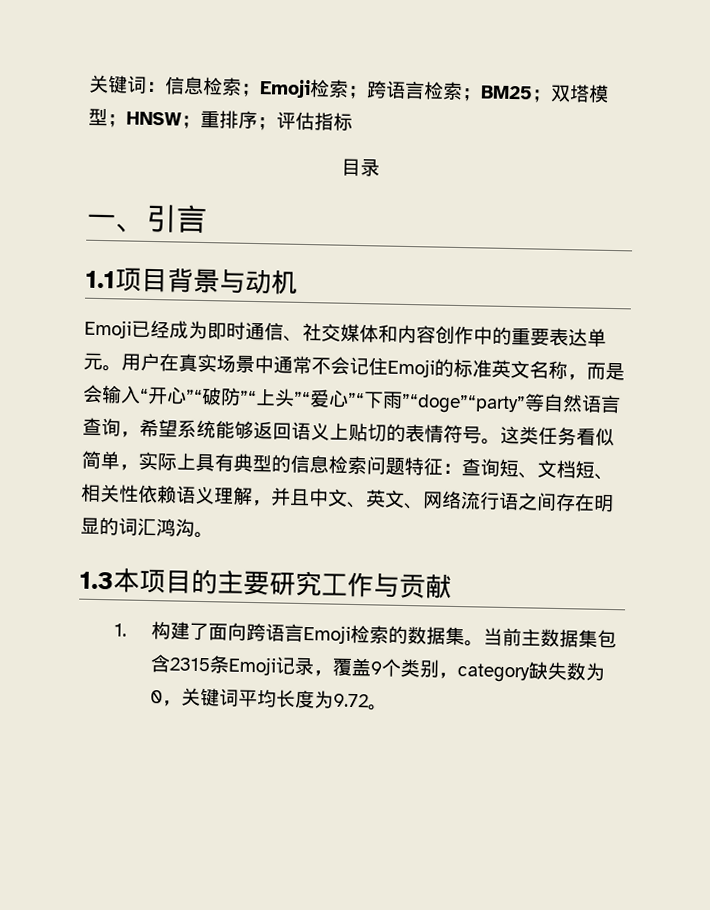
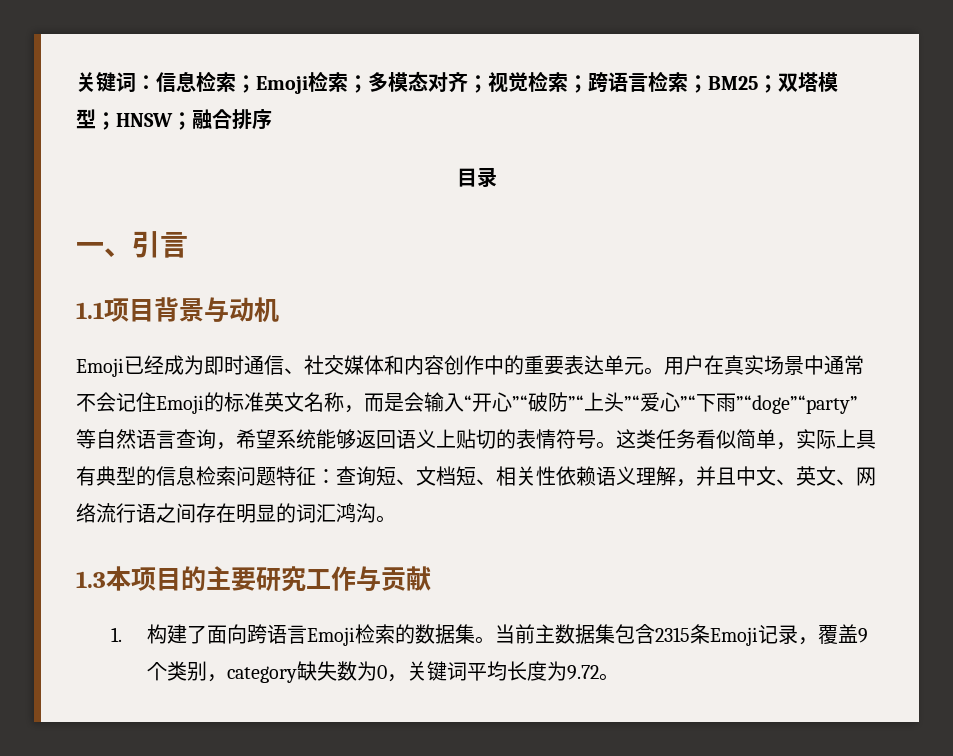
- 关键词：信息检索；Emoji检索；跨语言检索；BM25；双塔模型；HNSW；重排序；评估指标
+ 关键词：信息检索；Emoji检索；多模态对齐；视觉检索；跨语言检索；BM25；双塔模型；HNSW；融合排序

